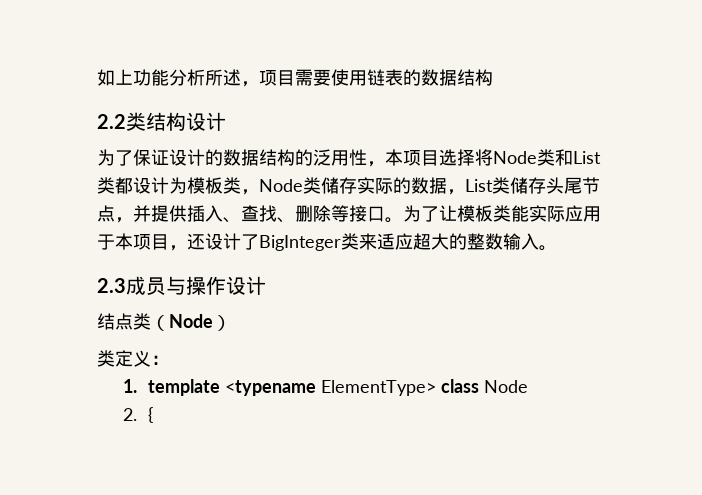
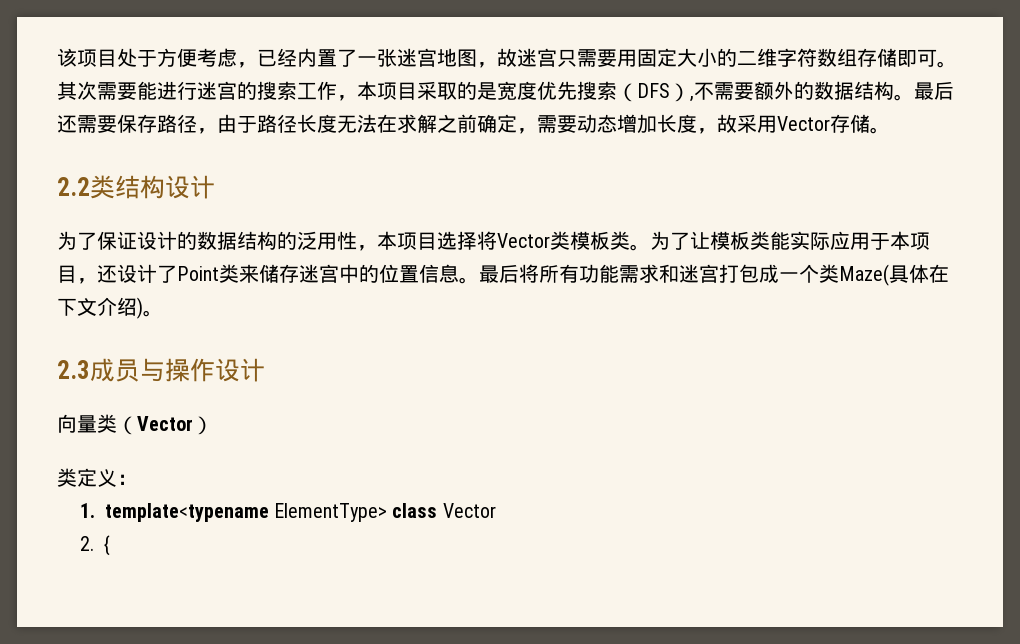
- 如上功能分析所述，项目需要使用链表的数据结构
+ 该项目处于方便考虑，已经内置了一张迷宫地图，故迷宫只需要用固定大小的二维字符数组存储即可。其次需要能进行迷宫的搜索工作，本项目采取的是宽度优先搜索（DFS）,不需要额外的数据结构。最后还需要保存路径，由于路径长度无法在求解之前确定，需要动态增加长度，故采用Vector存储。
- 为了保证设计的数据结构的泛用性，本项目选择将Node类和List类都设计为模板类，Node类储存实际的数据，List类储存头尾节点，并提供插入、查找、删除等接口。
+ 为了保证设计的数据结构的泛用性，本项目选择将Vector类模板类。
- 为了让模板类能实际应用于本项目，还设计了BigInteger类来适应超大的整数输入。
+ 为了让模板类能实际应用于本项目，还设计了Point类来储存迷宫中的位置信息。最后将所有功能需求和迷宫打包成一个类Maze(具体在下文介绍)。
- 结点类（Node）
+ 向量类（Vector）
- 1. template <typename ElementType> class Node
+ 1. template<typename ElementType> class Vector

